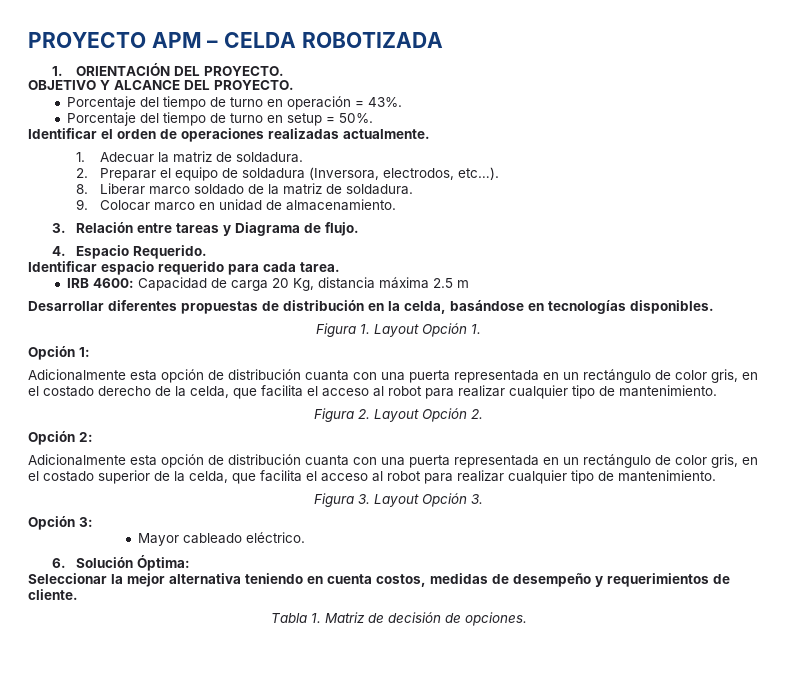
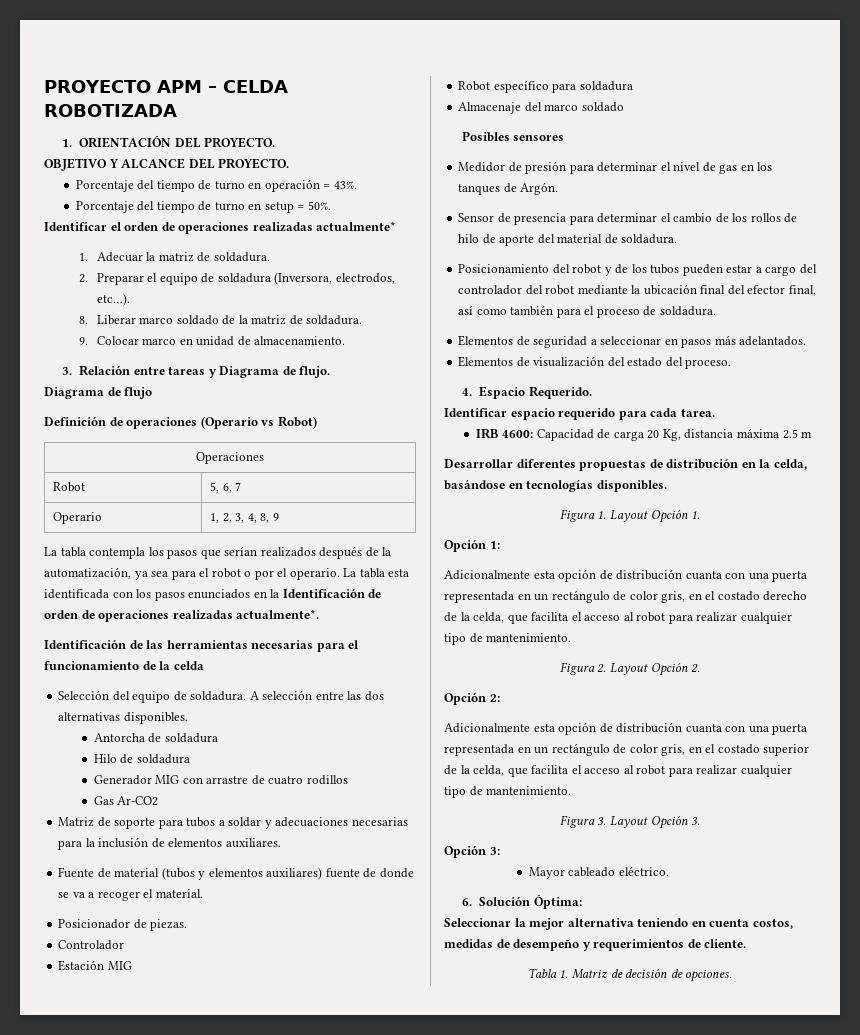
- Identificar el orden de operaciones realizadas actualmente.
+ Identificar el orden de operaciones realizadas actualmente*
+ Diagrama de flujo
+ Definición de operaciones (Operario vs Robot)
+ Operaciones
+ Robot | 5, 6, 7
+ Operario | 1, 2, 3, 4, 8, 9
+ La tabla contempla los pasos que serían realizados después de la automatización, ya sea para el robot o por el operario. La tabla esta identificada con los pasos enunciados en la Identificación de orden de operaciones realizadas actualmente*.
+ Identificación de las herramientas necesarias para el funcionamiento de la celda
+ Selección del equipo de soldadura. A selección entre las dos alternativas disponibles.
+ Antorcha de soldadura
+ Hilo de soldadura
+ Generador MIG con arrastre de cuatro rodillos
+ Gas Ar-CO2
+ Matriz de soporte para tubos a soldar y adecuaciones necesarias para la inclusión de elementos auxiliares.
+ Fuente de material (tubos y elementos auxiliares) fuente de donde se va a recoger el material.
+ Posicionador de piezas.
+ Controlador
+ Estación MIG
+ Robot específico para soldadura
+ Almacenaje del marco soldado
+ Posibles sensores
+ Medidor de presión para determinar el nivel de gas en los tanques de Argón.
+ Sensor de presencia para determinar el cambio de los rollos de hilo de aporte del material de soldadura.
+ Posicionamiento del robot y de los tubos pueden estar a cargo del controlador del robot mediante la ubicación final del efector final, así como también para el proceso de soldadura.
+ Elementos de seguridad a seleccionar en pasos más adelantados.
+ Elementos de visualización del estado del proceso.

